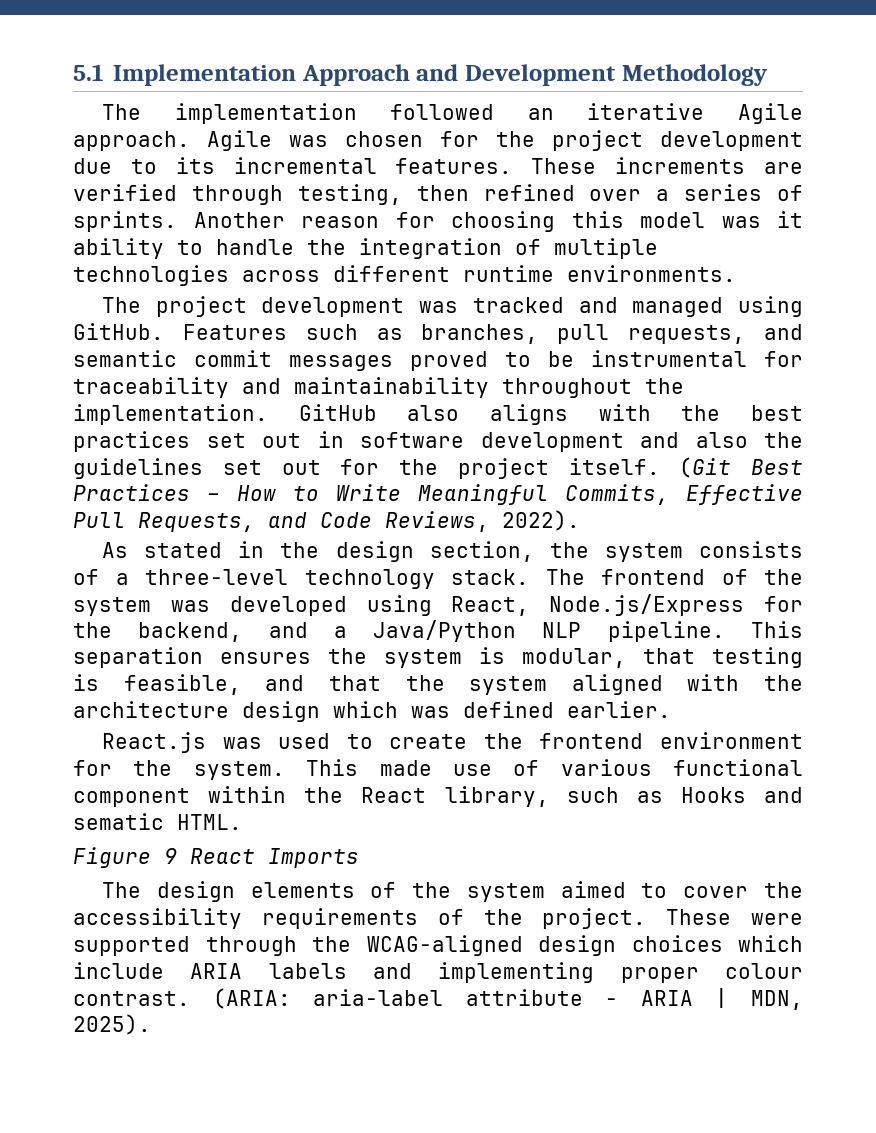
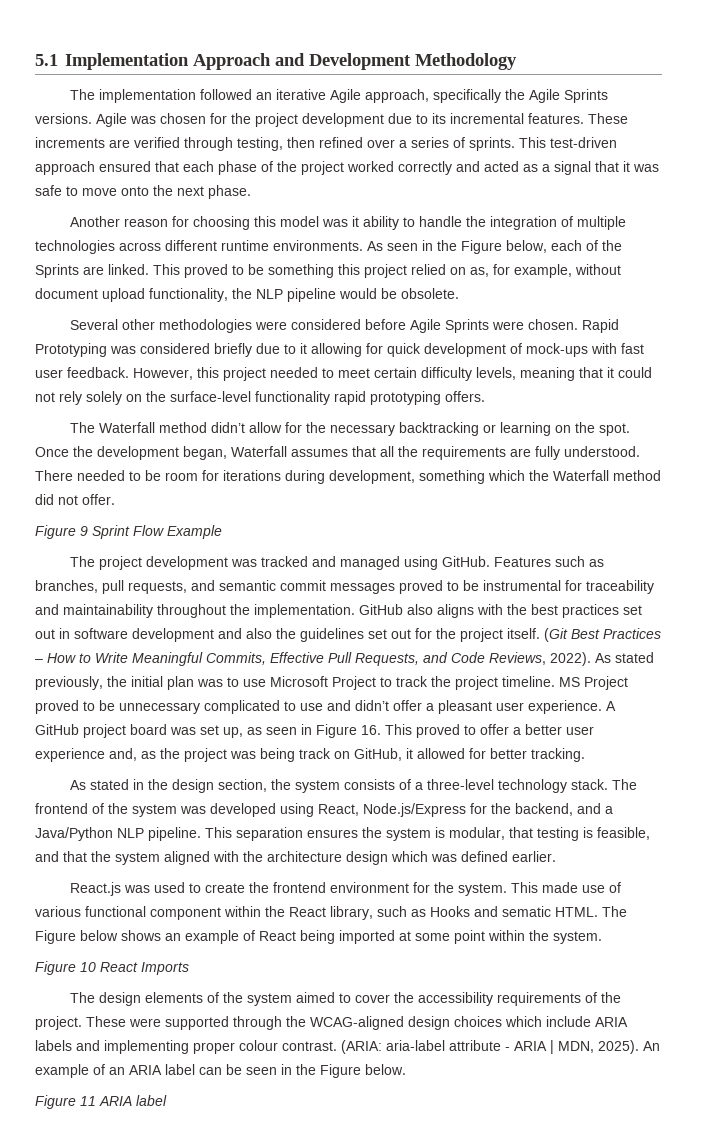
- The implementation followed an iterative Agile approach.
+ The implementation followed an iterative Agile approach, specifically the Agile Sprints versions.
- These increments are verified through testing, then refined over a series of sprints. Another reason for choosing this model was it ability to handle the integration of multiple technologies across different runtime environments.
+ These increments are verified through testing, then refined over a series of sprints. This test-driven approach ensured that each phase of the project worked correctly and acted as a signal that it was safe to move onto the next phase.
+ Another reason for choosing this model was it ability to handle the integration of multiple technologies across different runtime environments. As seen in the Figure below, each of the Sprints are linked. This proved to be something this project relied on as, for example, without document upload functionality, the NLP pipeline would be obsolete.
+ Several other methodologies were considered before Agile Sprints were chosen. Rapid Prototyping was considered briefly due to it allowing for quick development of mock-ups with fast user feedback. However, this project needed to meet certain difficulty levels, meaning that it could not rely solely on the surface-level functionality rapid prototyping offers.
+ The Waterfall method didn’t allow for the necessary backtracking or learning on the spot. Once the development began, Waterfall assumes that all the requirements are fully understood. There needed to be room for iterations during development, something which the Waterfall method did not offer.
+ Figure 9 Sprint Flow Example
+ As stated previously, the initial plan was to use Microsoft Project to track the project timeline. MS Project proved to be unnecessary complicated to use and didn’t offer a pleasant user experience. A GitHub project board was set up, as seen in Figure 16. This proved to offer a better user experience and, as the project was being track on GitHub, it allowed for better tracking.
- This made use of various functional component within the React library, such as Hooks and sematic HTML.
- Figure 9 React Imports
+ This made use of various functional component within the React library, such as Hooks and sematic HTML. The Figure below shows an example of React being imported at some point within the system.
+ Figure 10 React Imports
+ An example of an ARIA label can be seen in the Figure below.
+ Figure 11 ARIA label

